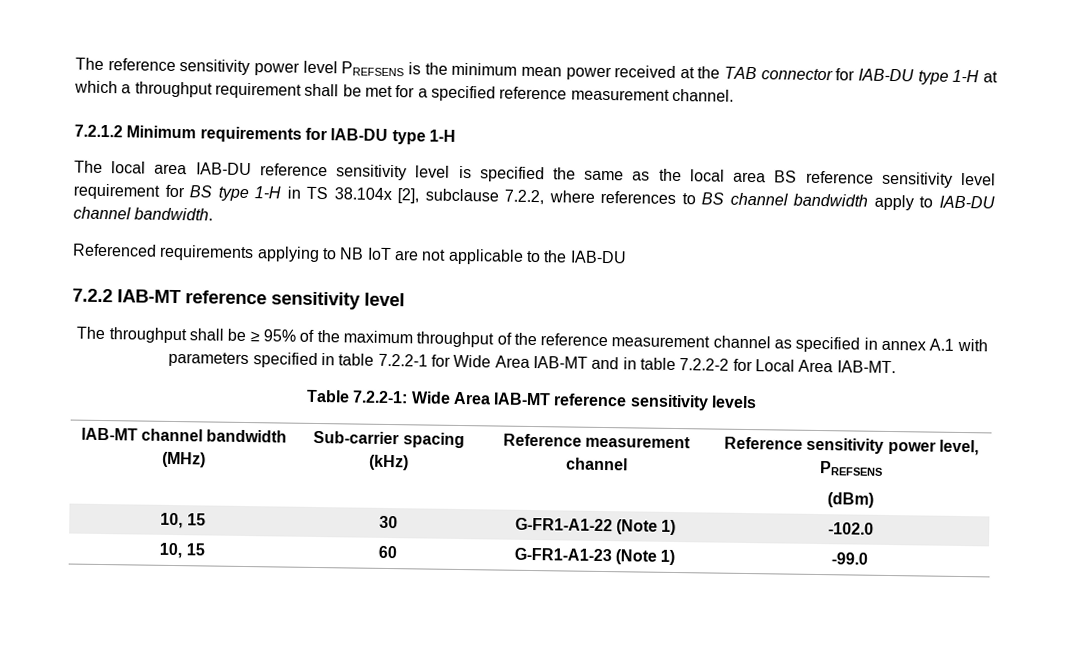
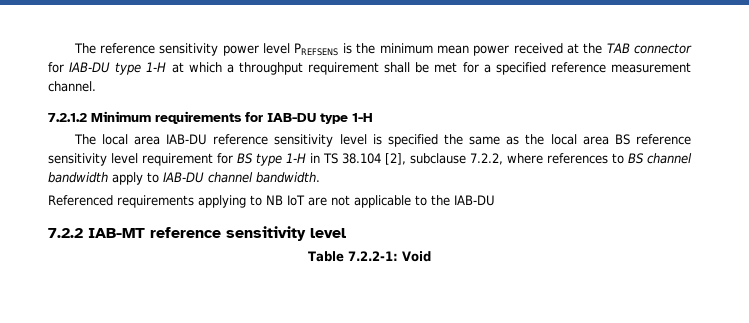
- The local area IAB-DU reference sensitivity level is specified the same as the local area BS reference sensitivity level requirement for BS type 1-H in TS 38.104x [2], subclause 7.2.2, where references to BS channel bandwidth apply to IAB-DU channel bandwidth.
+ The local area IAB-DU reference sensitivity level is specified the same as the local area BS reference sensitivity level requirement for BS type 1-H in TS 38.104 [2], subclause 7.2.2, where references to BS channel bandwidth apply to IAB-DU channel bandwidth.
- The throughput shall be ≥ 95% of the maximum throughput of the reference measurement channel as specified in annex A.1 with parameters specified in table 7.2.2-1 for Wide Area IAB-MT and in table 7.2.2-2 for Local Area IAB-MT.
- Table 7.2.2-1: Wide Area IAB-MT reference sensitivity levels
- IAB-MT channel bandwidth (MHz) | Sub-carrier spacing (kHz) | Reference measurement channel | Reference sensitivity power level, PREFSENS
- (dBm)
- 10, 15 | 30 | G-FR1-A1-22 (Note 1) | -102.0
- 10, 15 | 60 | G-FR1-A1-23 (Note 1) | -99.0
+ Table 7.2.2-1: Void

